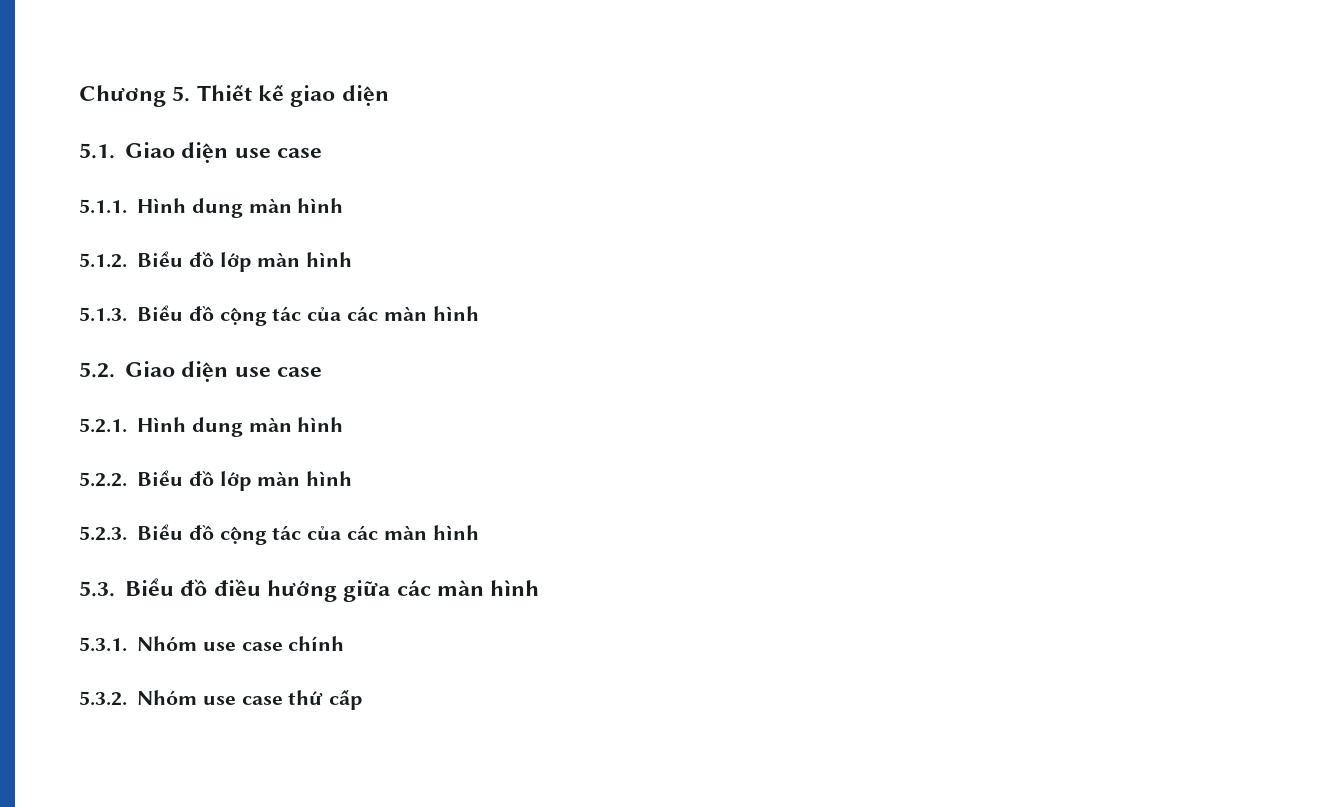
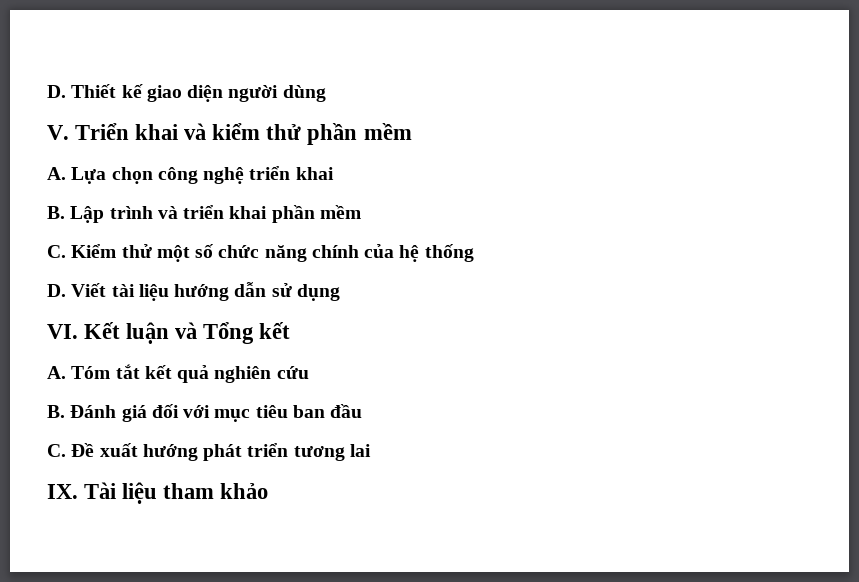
- Chương 5. Thiết kế giao diện
- 5.1. Giao diện use case
- 5.1.1. Hình dung màn hình
- 5.1.2. Biểu đồ lớp màn hình
- 5.1.3. Biểu đồ cộng tác của các màn hình
- 5.2. Giao diện use case
- 5.2.1. Hình dung màn hình
- 5.2.2. Biểu đồ lớp màn hình
- 5.2.3. Biểu đồ cộng tác của các màn hình
- 5.3. Biểu đồ điều hướng giữa các màn hình
- 5.3.1. Nhóm use case chính
- 5.3.2. Nhóm use case thứ cấp
+ D. Thiết kế giao diện người dùng
+ V. Triển khai và kiểm thử phần mềm
+ A. Lựa chọn công nghệ triển khai
+ B. Lập trình và triển khai phần mềm
+ C. Kiểm thử một số chức năng chính của hệ thống
+ D. Viết tài liệu hướng dẫn sử dụng
+ VI. Kết luận và Tổng kết
+ A. Tóm tắt kết quả nghiên cứu
+ B. Đánh giá đối với mục tiêu ban đầu
+ C. Đề xuất hướng phát triển tương lai
+ IX. Tài liệu tham khảo

